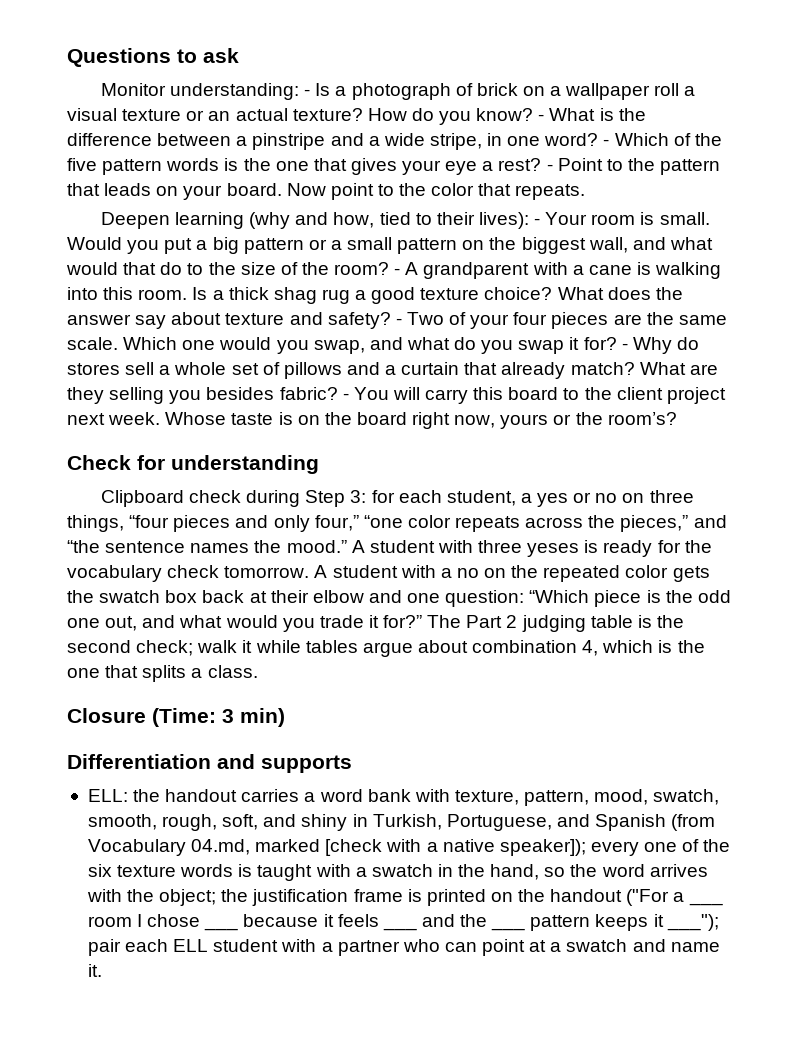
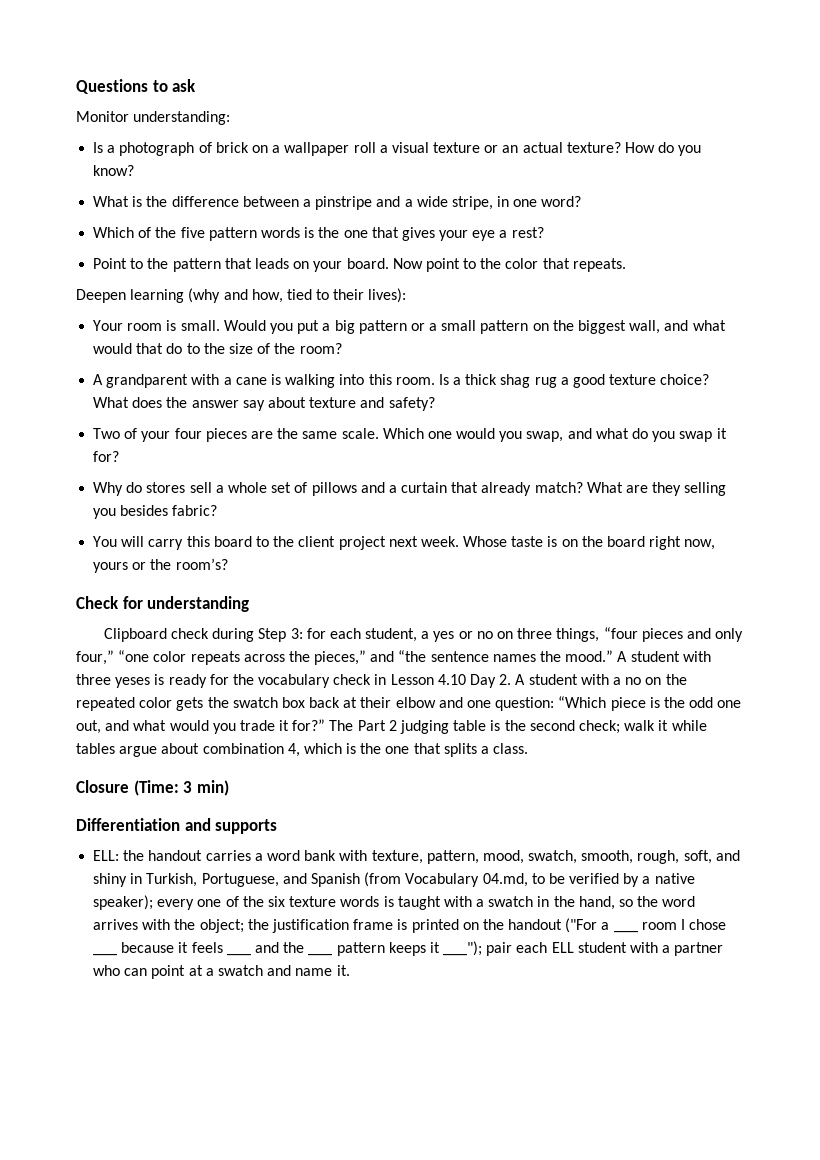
- Monitor understanding: - Is a photograph of brick on a wallpaper roll a visual texture or an actual texture?
+ Monitor understanding:
+ Is a photograph of brick on a wallpaper roll a visual texture or an actual texture?
- How do you know? - What is the difference between a pinstripe and a wide stripe, in one word? - Which of the five pattern words is the one that gives your eye a rest? - Point to the pattern that leads on your board.
+ How do you know?
+ What is the difference between a pinstripe and a wide stripe, in one word?
+ Which of the five pattern words is the one that gives your eye a rest?
+ Point to the pattern that leads on your board.
- Deepen learning (why and how, tied to their lives): - Your room is small.
+ Deepen learning (why and how, tied to their lives):
+ Your room is small.
- Would you put a big pattern or a small pattern on the biggest wall, and what would that do to the size of the room? - A grandparent with a cane is walking into this room.
+ Would you put a big pattern or a small pattern on the biggest wall, and what would that do to the size of the room?
+ A grandparent with a cane is walking into this room.
- What does the answer say about texture and safety? - Two of your four pieces are the same scale.
+ What does the answer say about texture and safety?
+ Two of your four pieces are the same scale.
- Which one would you swap, and what do you swap it for? - Why do stores sell a whole set of pillows and a curtain that already match?
+ Which one would you swap, and what do you swap it for?
+ Why do stores sell a whole set of pillows and a curtain that already match?
- What are they selling you besides fabric? - You will carry this board to the client project next week.
+ What are they selling you besides fabric?
+ You will carry this board to the client project next week.
- A student with three yeses is ready for the vocabulary check tomorrow. A student with a no on the repeated color gets the swatch box back at their elbow and one question: “Which piece is the odd one out, and what would you trade it for?”
+ A student with three yeses is ready for the vocabulary check in Lesson 4.10 Day 2. A student with a no on the repeated color gets the swatch box back at their elbow and one question: “Which piece is the odd one out, and what would you trade it for?”
- the handout carries a word bank with texture, pattern, mood, swatch, smooth, rough, soft, and shiny in Turkish, Portuguese, and Spanish (from Vocabulary 04.md, marked [check with a native speaker]);
+ the handout carries a word bank with texture, pattern, mood, swatch, smooth, rough, soft, and shiny in Turkish, Portuguese, and Spanish (from Vocabulary 04.md, to be verified by a native speaker);

